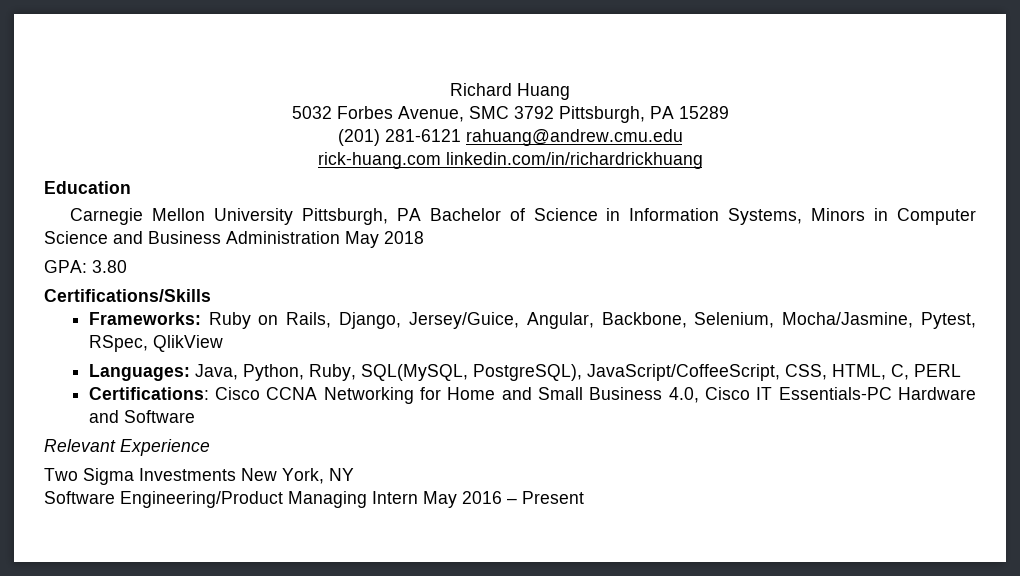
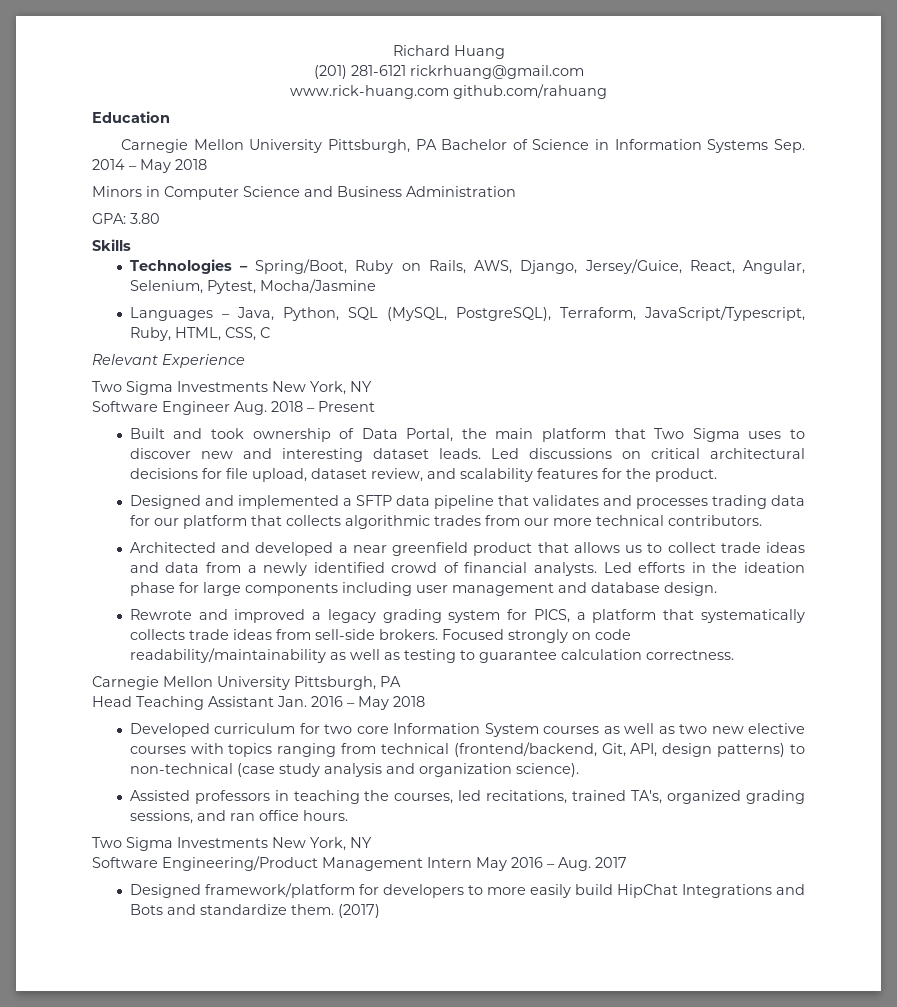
- 5032 Forbes Avenue, SMC 3792 Pittsburgh, PA 15289
- (201) 281-6121 rahuang@andrew.cmu.edu
- rick-huang.com linkedin.com/in/richardrickhuang
+ (201) 281-6121 rickrhuang@gmail.com
+ www.rick-huang.com github.com/rahuang
- Carnegie Mellon University Pittsburgh, PA Bachelor of Science in Information Systems, Minors in Computer Science and Business Administration May 2018
+ Carnegie Mellon University Pittsburgh, PA Bachelor of Science in Information Systems Sep. 2014 – May 2018
+ Minors in Computer Science and Business Administration
- Certifications/Skills
- Frameworks: Ruby on Rails, Django, Jersey/Guice, Angular, Backbone, Selenium, Mocha/Jasmine, Pytest, RSpec, QlikView
- Languages: Java, Python, Ruby, SQL(MySQL, PostgreSQL), JavaScript/CoffeeScript, CSS, HTML, C, PERL
- Certifications: Cisco CCNA Networking for Home and Small Business 4.0, Cisco IT Essentials-PC Hardware and Software
+ Skills
+ Technologies – Spring/Boot, Ruby on Rails, AWS, Django, Jersey/Guice, React, Angular, Selenium, Pytest, Mocha/Jasmine
+ Languages – Java, Python, SQL (MySQL, PostgreSQL), Terraform, JavaScript/Typescript, Ruby, HTML, CSS, C
+ Software Engineer Aug. 2018 – Present
+ Built and took ownership of Data Portal, the main platform that Two Sigma uses to discover new and interesting dataset leads. Led discussions on critical architectural decisions for file upload, dataset review, and scalability features for the product.
+ Designed and implemented a SFTP data pipeline that validates and processes trading data for our platform that collects algorithmic trades from our more technical contributors.
+ Architected and developed a near greenfield product that allows us to collect trade ideas and data from a newly identified crowd of financial analysts. Led efforts in the ideation phase for large components including user management and database design.
+ Rewrote and improved a legacy grading system for PICS, a platform that systematically collects trade ideas from sell-side brokers. Focused strongly on code readability/maintainability as well as testing to guarantee calculation correctness.
+ Carnegie Mellon University Pittsburgh, PA
+ Head Teaching Assistant Jan. 2016 – May 2018
+ Developed curriculum for two core Information System courses as well as two new elective courses with topics ranging from technical (frontend/backend, Git, API, design patterns) to non-technical (case study analysis and organization science).
+ Assisted professors in teaching the courses, led recitations, trained TA's, organized grading sessions, and ran office hours.
+ Two Sigma Investments New York, NY
- Software Engineering/Product Managing Intern May 2016 – Present
+ Software Engineering/Product Management Intern May 2016 – Aug. 2017
+ Designed framework/platform for developers to more easily build HipChat Integrations and Bots and standardize them. (2017)

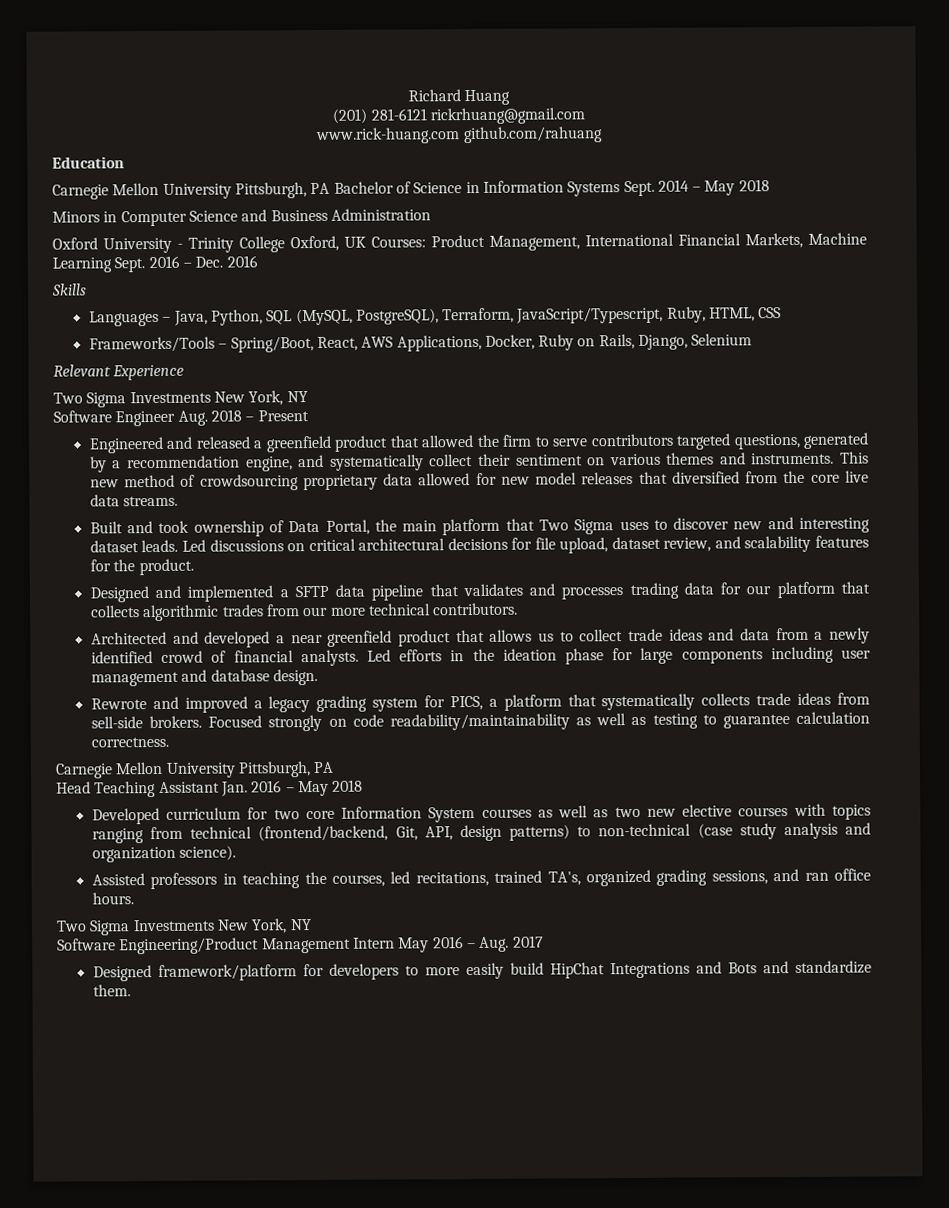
- Carnegie Mellon University Pittsburgh, PA Bachelor of Science in Information Systems Sep. 2014 – May 2018
+ Carnegie Mellon University Pittsburgh, PA Bachelor of Science in Information Systems Sept. 2014 – May 2018
- GPA: 3.80
+ Oxford University - Trinity College Oxford, UK Courses: Product Management, International Financial Markets, Machine Learning Sept. 2016 – Dec. 2016
  Skills
- Technologies – Spring/Boot, Ruby on Rails, AWS, Django, Jersey/Guice, React, Angular, Selenium, Pytest, Mocha/Jasmine
- Languages – Java, Python, SQL (MySQL, PostgreSQL), Terraform, JavaScript/Typescript, Ruby, HTML, CSS, C
+ Languages – Java, Python, SQL (MySQL, PostgreSQL), Terraform, JavaScript/Typescript, Ruby, HTML, CSS
+ Frameworks/Tools – Spring/Boot, React, AWS Applications, Docker, Ruby on Rails, Django, Selenium
+ Engineered and released a greenfield product that allowed the firm to serve contributors targeted questions, generated by a recommendation engine, and systematically collect their sentiment on various themes and instruments. This new method of crowdsourcing proprietary data allowed for new model releases that diversified from the core live data streams.
- (2017)

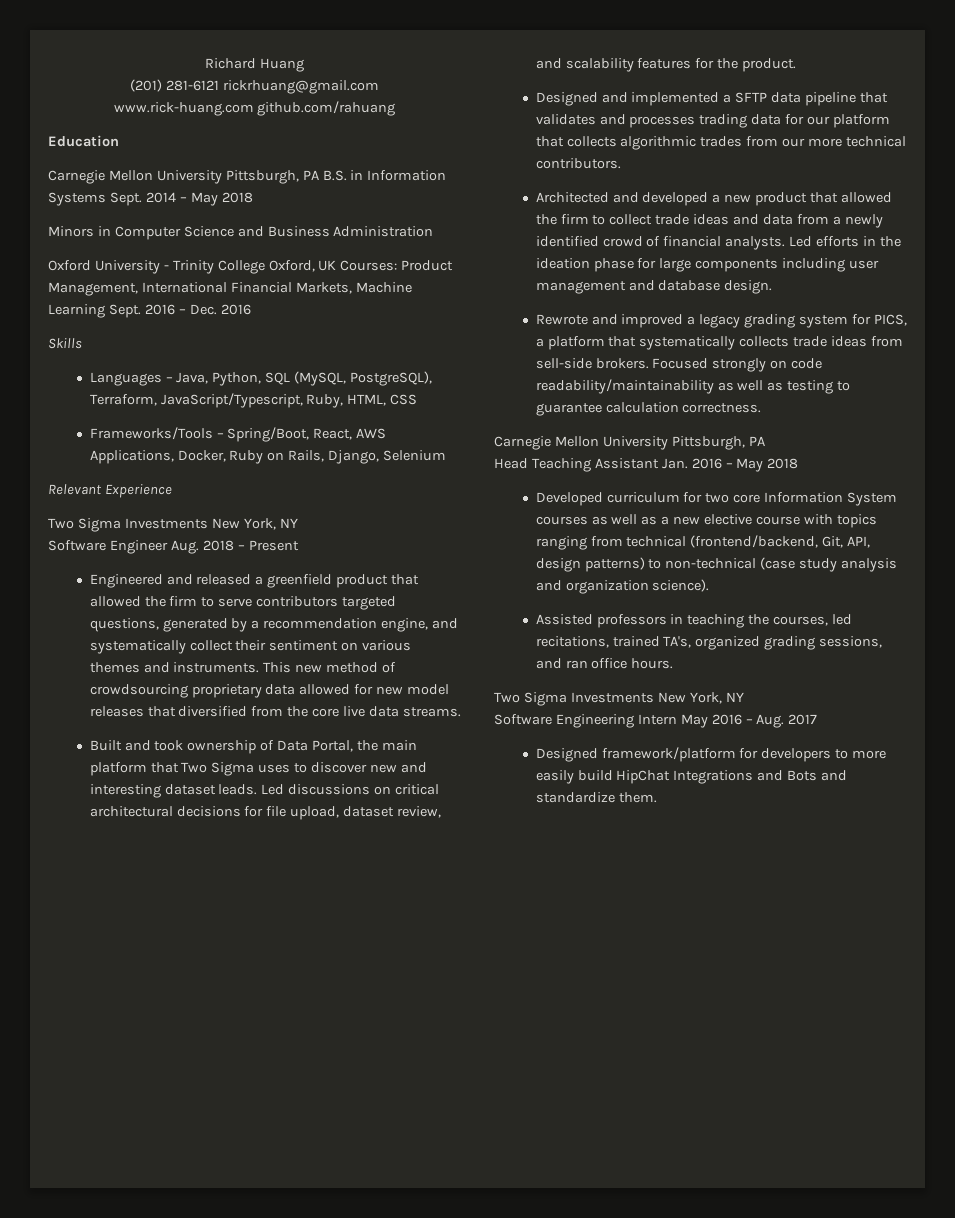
- Carnegie Mellon University Pittsburgh, PA Bachelor of Science in Information Systems Sept.
+ Carnegie Mellon University Pittsburgh, PA B.S. in Information Systems Sept.
- Architected and developed a near greenfield product that allows us to collect trade ideas and data from a newly identified crowd of financial analysts.
+ Architected and developed a new product that allowed the firm to collect trade ideas and data from a newly identified crowd of financial analysts.
- Developed curriculum for two core Information System courses as well as two new elective courses with topics ranging from technical (frontend/backend, Git, API, design patterns) to non-technical (case study analysis and organization science).
+ Developed curriculum for two core Information System courses as well as a new elective course with topics ranging from technical (frontend/backend, Git, API, design patterns) to non-technical (case study analysis and organization science).
- Software Engineering/Product Management Intern May 2016 – Aug. 2017
+ Software Engineering Intern May 2016 – Aug. 2017

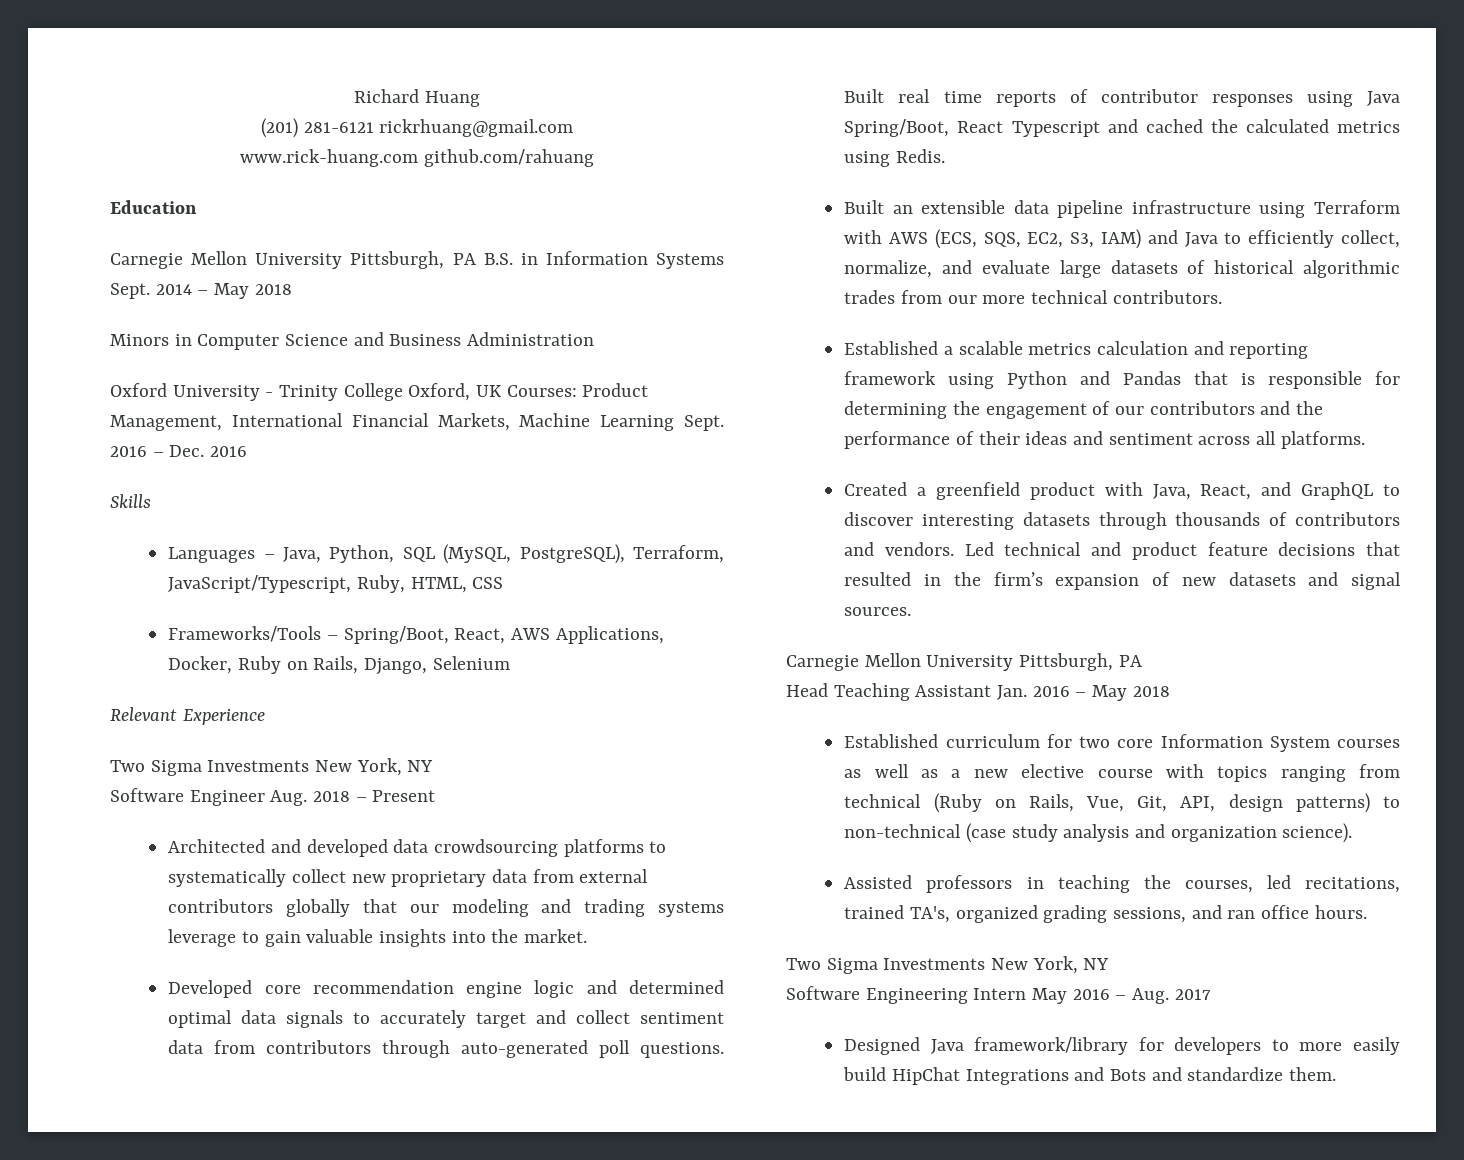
- Engineered and released a greenfield product that allowed the firm to serve contributors targeted questions, generated by a recommendation engine, and systematically collect their sentiment on various themes and instruments. This new method of crowdsourcing proprietary data allowed for new model releases that diversified from the core live data streams.
- Built and took ownership of Data Portal, the main platform that Two Sigma uses to discover new and interesting dataset leads. Led discussions on critical architectural decisions for file upload, dataset review, and scalability features for the product.
- Designed and implemented a SFTP data pipeline that validates and processes trading data for our platform that collects algorithmic trades from our more technical contributors.
+ Architected and developed data crowdsourcing platforms to systematically collect new proprietary data from external contributors globally that our modeling and trading systems leverage to gain valuable insights into the market.
+ Developed core recommendation engine logic and determined optimal data signals to accurately target and collect sentiment data from contributors through auto-generated poll questions. Built real time reports of contributor responses using Java Spring/Boot, React Typescript and cached the calculated metrics using Redis.
+ Built an extensible data pipeline infrastructure using Terraform with AWS (ECS, SQS, EC2, S3, IAM) and Java to efficiently collect, normalize, and evaluate large datasets of historical algorithmic trades from our more technical contributors.
- Architected and developed a new product that allowed the firm to collect trade ideas and data from a newly identified crowd of financial analysts. Led efforts in the ideation phase for large components including user management and database design.
- Rewrote and improved a legacy grading system for PICS, a platform that systematically collects trade ideas from sell-side brokers. Focused strongly on code readability/maintainability as well as testing to guarantee calculation correctness.
+ Established a scalable metrics calculation and reporting framework using Python and Pandas that is responsible for determining the engagement of our contributors and the performance of their ideas and sentiment across all platforms.
+ Created a greenfield product with Java, React, and GraphQL to discover interesting datasets through thousands of contributors and vendors. Led technical and product feature decisions that resulted in the firm’s expansion of new datasets and signal sources.
- Developed curriculum for two core Information System courses as well as a new elective course with topics ranging from technical (frontend/backend, Git, API, design patterns) to non-technical (case study analysis and organization science).
+ Established curriculum for two core Information System courses as well as a new elective course with topics ranging from technical (Ruby on Rails, Vue, Git, API, design patterns) to non-technical (case study analysis and organization science).
- Designed framework/platform for developers to more easily build HipChat Integrations and Bots and standardize them.
+ Designed Java framework/library for developers to more easily build HipChat Integrations and Bots and standardize them.

